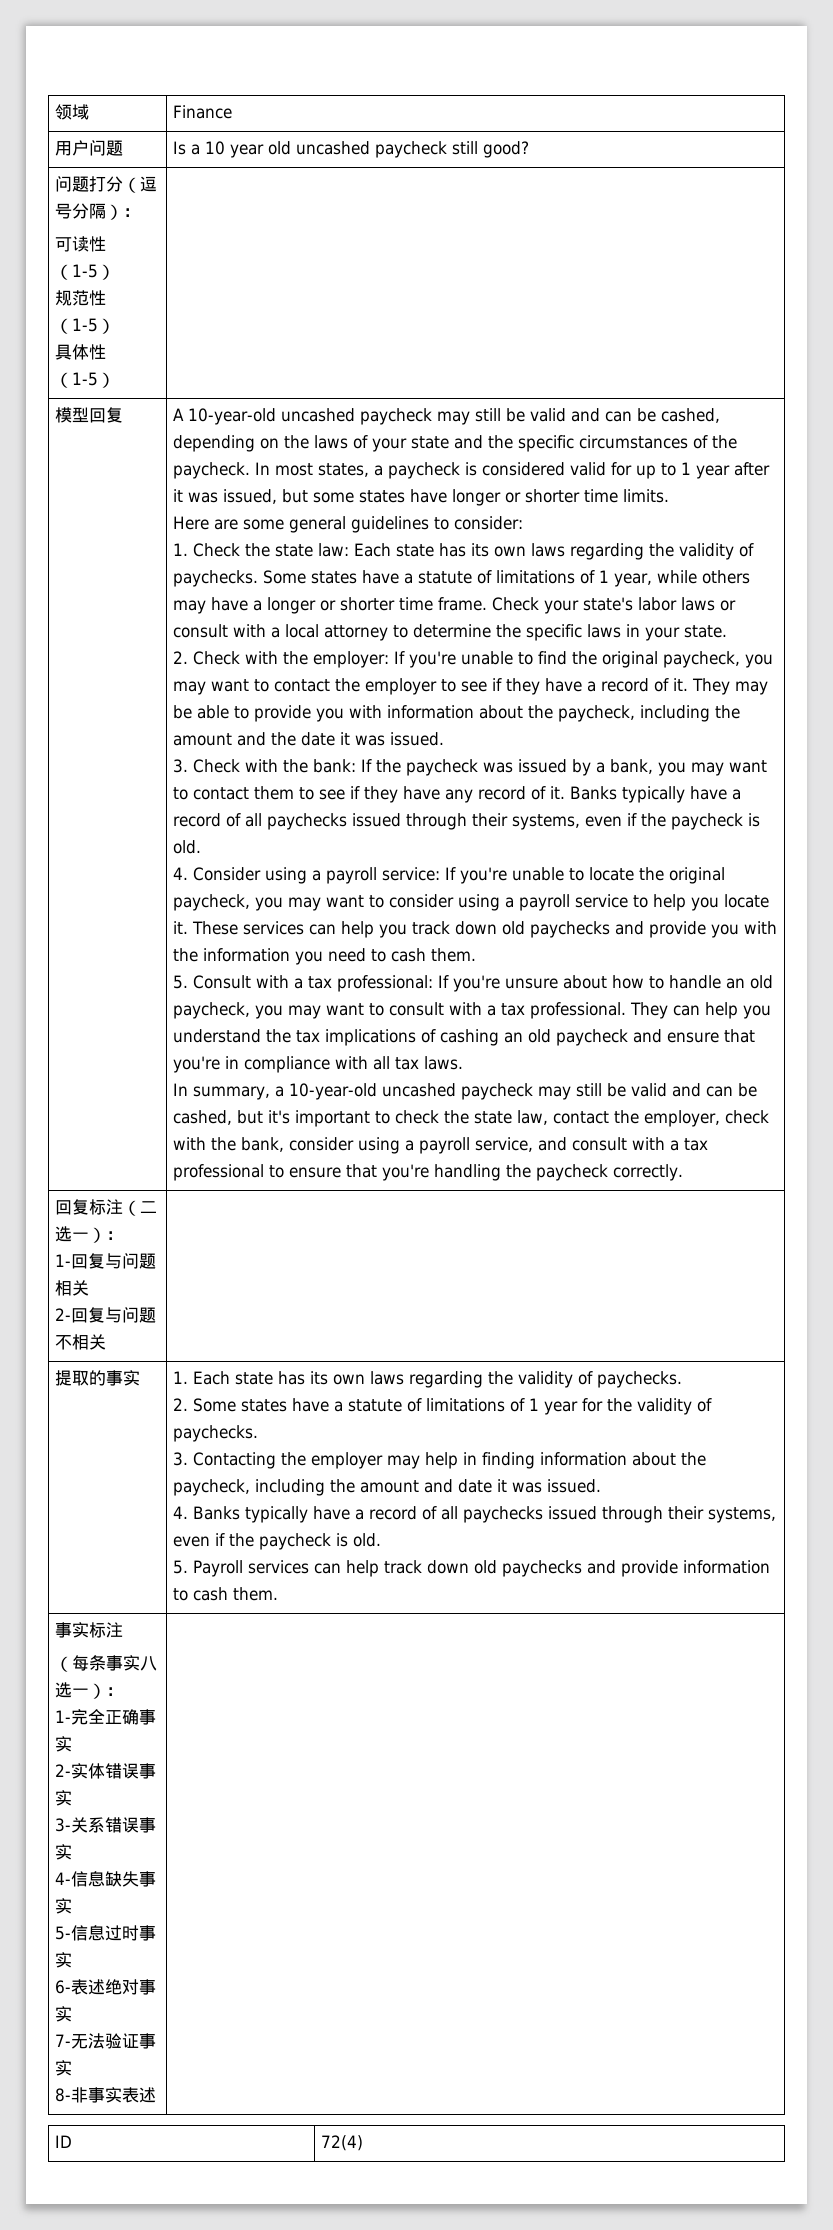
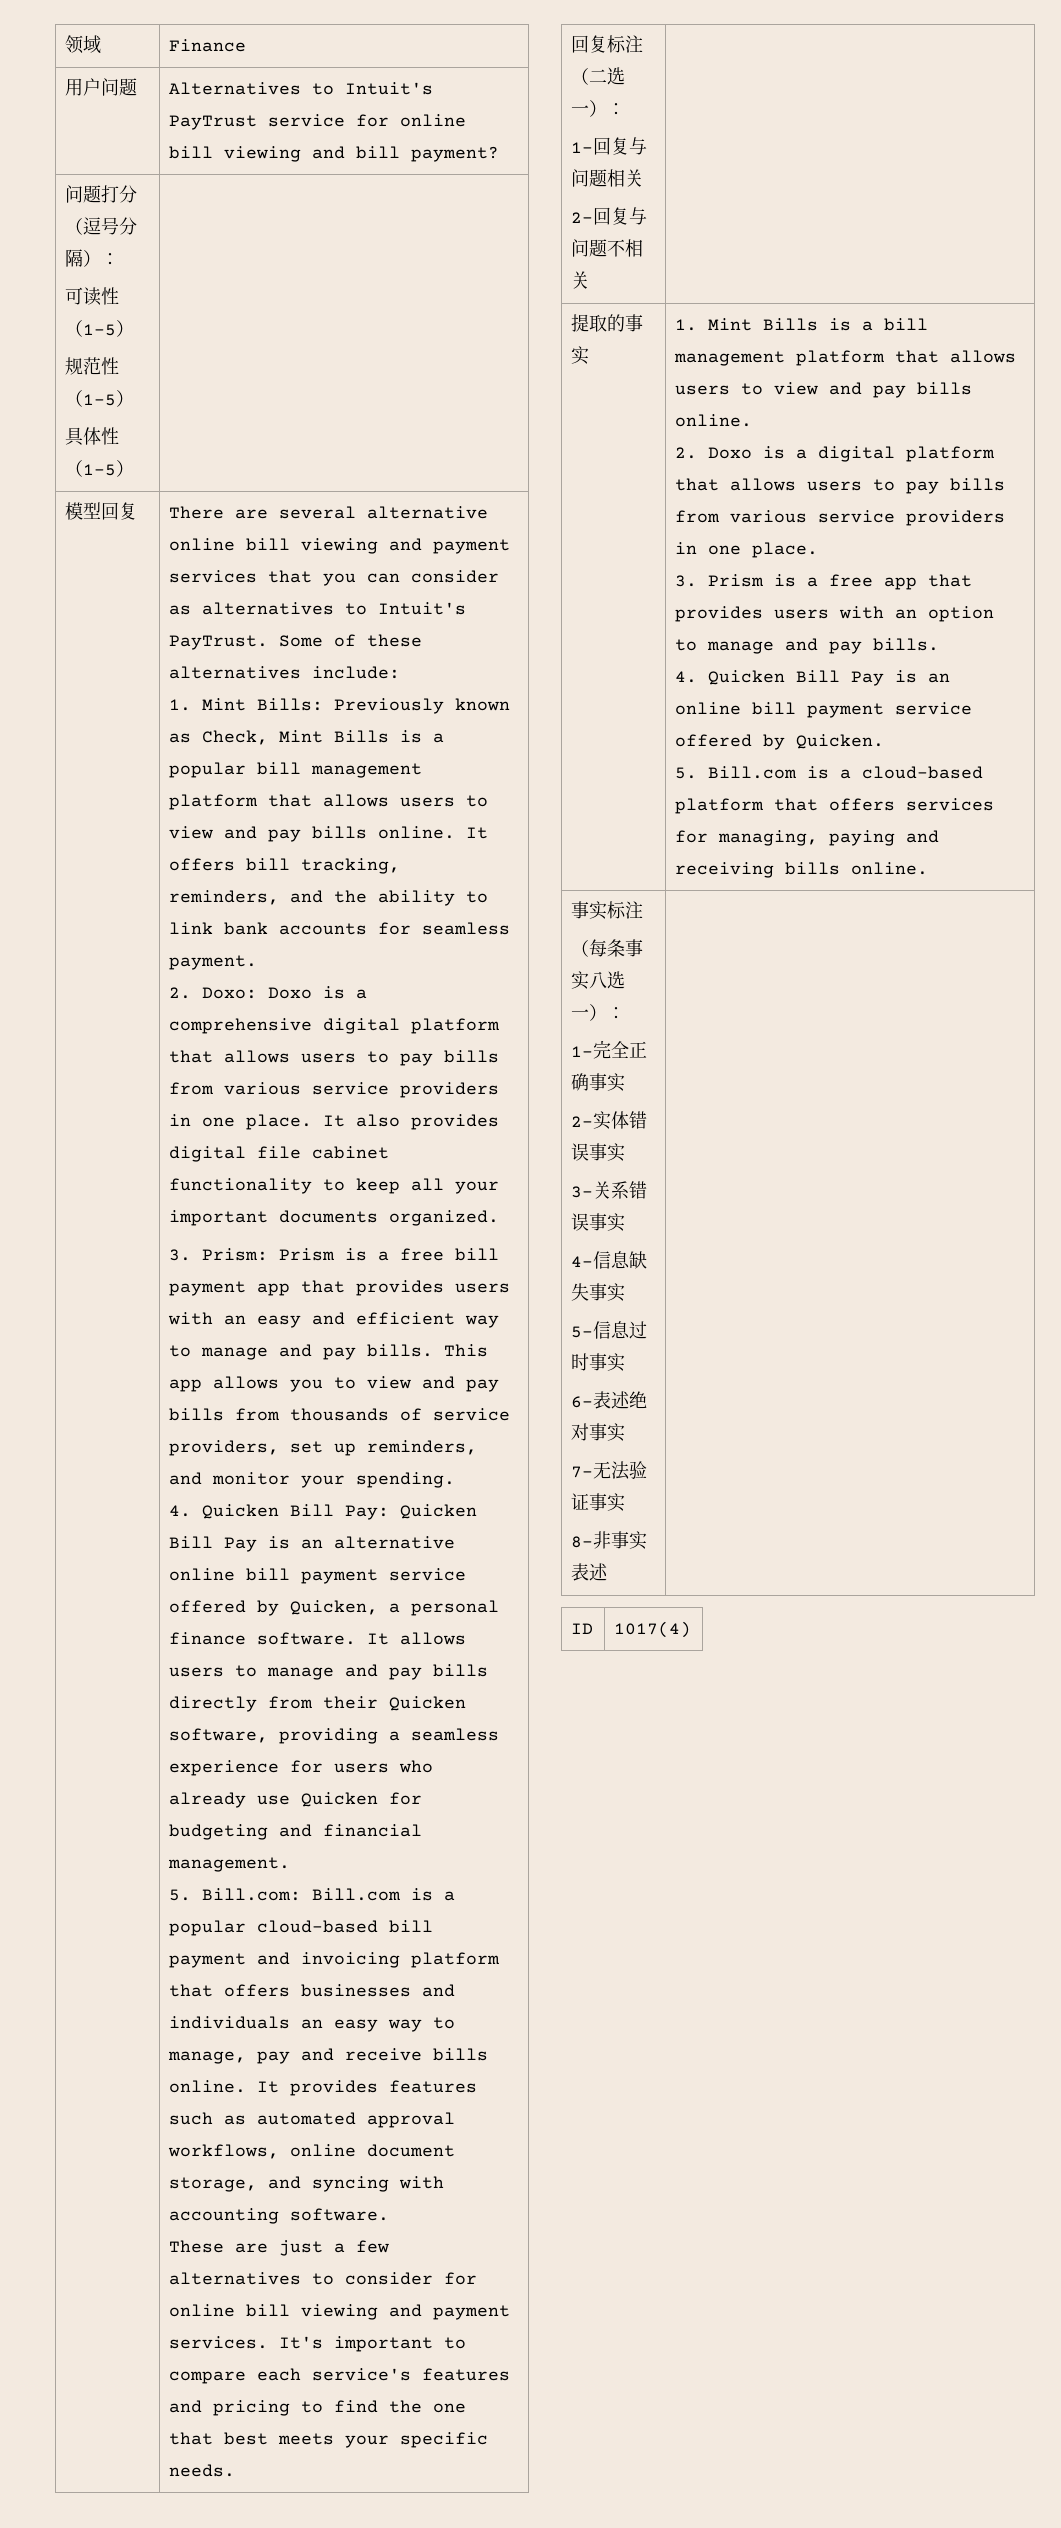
- 用户问题 | Is a 10 year old uncashed paycheck still good?
+ 用户问题 | Alternatives to Intuit's PayTrust service for online bill viewing and bill payment?
- A 10-year-old uncashed paycheck may still be valid and can be cashed, depending on the laws of your state and the specific circumstances of the paycheck. In most states, a paycheck is considered valid for up to 1 year after it was issued, but some states have longer or shorter time limits.
- Here are some general guidelines to consider:
- 1. Check the state law: Each state has its own laws regarding the validity of paychecks. Some states have a statute of limitations of 1 year, while others may have a longer or shorter time frame. Check your state's labor laws or consult with a local attorney to determine the specific laws in your state.
- 2. Check with the employer: If you're unable to find the original paycheck, you may want to contact the employer to see if they have a record of it. They may be able to provide you with information about the paycheck, including the amount and the date it was issued.
- 3. Check with the bank: If the paycheck was issued by a bank, you may want to contact them to see if they have any record of it. Banks typically have a record of all paychecks issued through their systems, even if the paycheck is old.
- 4. Consider using a payroll service: If you're unable to locate the original paycheck, you may want to consider using a payroll service to help you locate it. These services can help you track down old paychecks and provide you with the information you need to cash them.
- 5. Consult with a tax professional: If you're unsure about how to handle an old paycheck, you may want to consult with a tax professional. They can help you understand the tax implications of cashing an old paycheck and ensure that you're in compliance with all tax laws.
- In summary, a 10-year-old uncashed paycheck may still be valid and can be cashed, but it's important to check the state law, contact the employer, check with the bank, consider using a payroll service, and consult with a tax professional to ensure that you're handling the paycheck correctly.
+ There are several alternative online bill viewing and payment services that you can consider as alternatives to Intuit's PayTrust. Some of these alternatives include:
+ 1. Mint Bills: Previously known as Check, Mint Bills is a popular bill management platform that allows users to view and pay bills online. It offers bill tracking, reminders, and the ability to link bank accounts for seamless payment.
+ 2. Doxo: Doxo is a comprehensive digital platform that allows users to pay bills from various service providers in one place. It also provides digital file cabinet functionality to keep all your important documents organized.
+ 3. Prism: Prism is a free bill payment app that provides users with an easy and efficient way to manage and pay bills. This app allows you to view and pay bills from thousands of service providers, set up reminders, and monitor your spending.
+ 4. Quicken Bill Pay: Quicken Bill Pay is an alternative online bill payment service offered by Quicken, a personal finance software. It allows users to manage and pay bills directly from their Quicken software, providing a seamless experience for users who already use Quicken for budgeting and financial management.
+ 5. Bill.com: Bill.com is a popular cloud-based bill payment and invoicing platform that offers businesses and individuals an easy way to manage, pay and receive bills online. It provides features such as automated approval workflows, online document storage, and syncing with accounting software.
+ These are just a few alternatives to consider for online bill viewing and payment services. It's important to compare each service's features and pricing to find the one that best meets your specific needs.
- 1. Each state has its own laws regarding the validity of paychecks.
- 2. Some states have a statute of limitations of 1 year for the validity of paychecks.
- 3. Contacting the employer may help in finding information about the paycheck, including the amount and date it was issued.
- 4. Banks typically have a record of all paychecks issued through their systems, even if the paycheck is old.
- 5. Payroll services can help track down old paychecks and provide information to cash them.
+ 1. Mint Bills is a bill management platform that allows users to view and pay bills online.
+ 2. Doxo is a digital platform that allows users to pay bills from various service providers in one place.
+ 3. Prism is a free app that provides users with an option to manage and pay bills.
+ 4. Quicken Bill Pay is an online bill payment service offered by Quicken.
+ 5. Bill.com is a cloud-based platform that offers services for managing, paying and receiving bills online.
- ID | 72(4)
+ ID | 1017(4)

